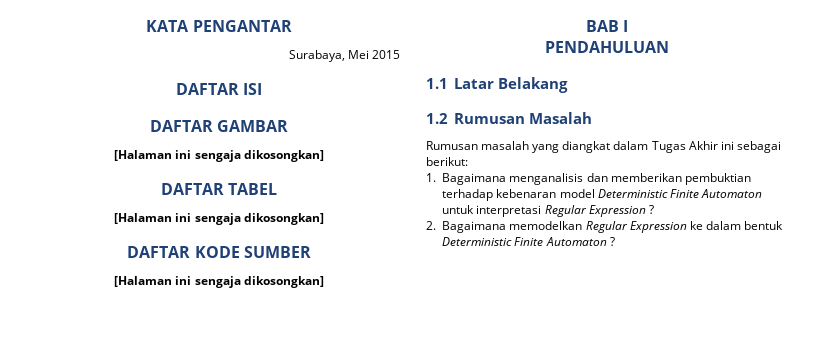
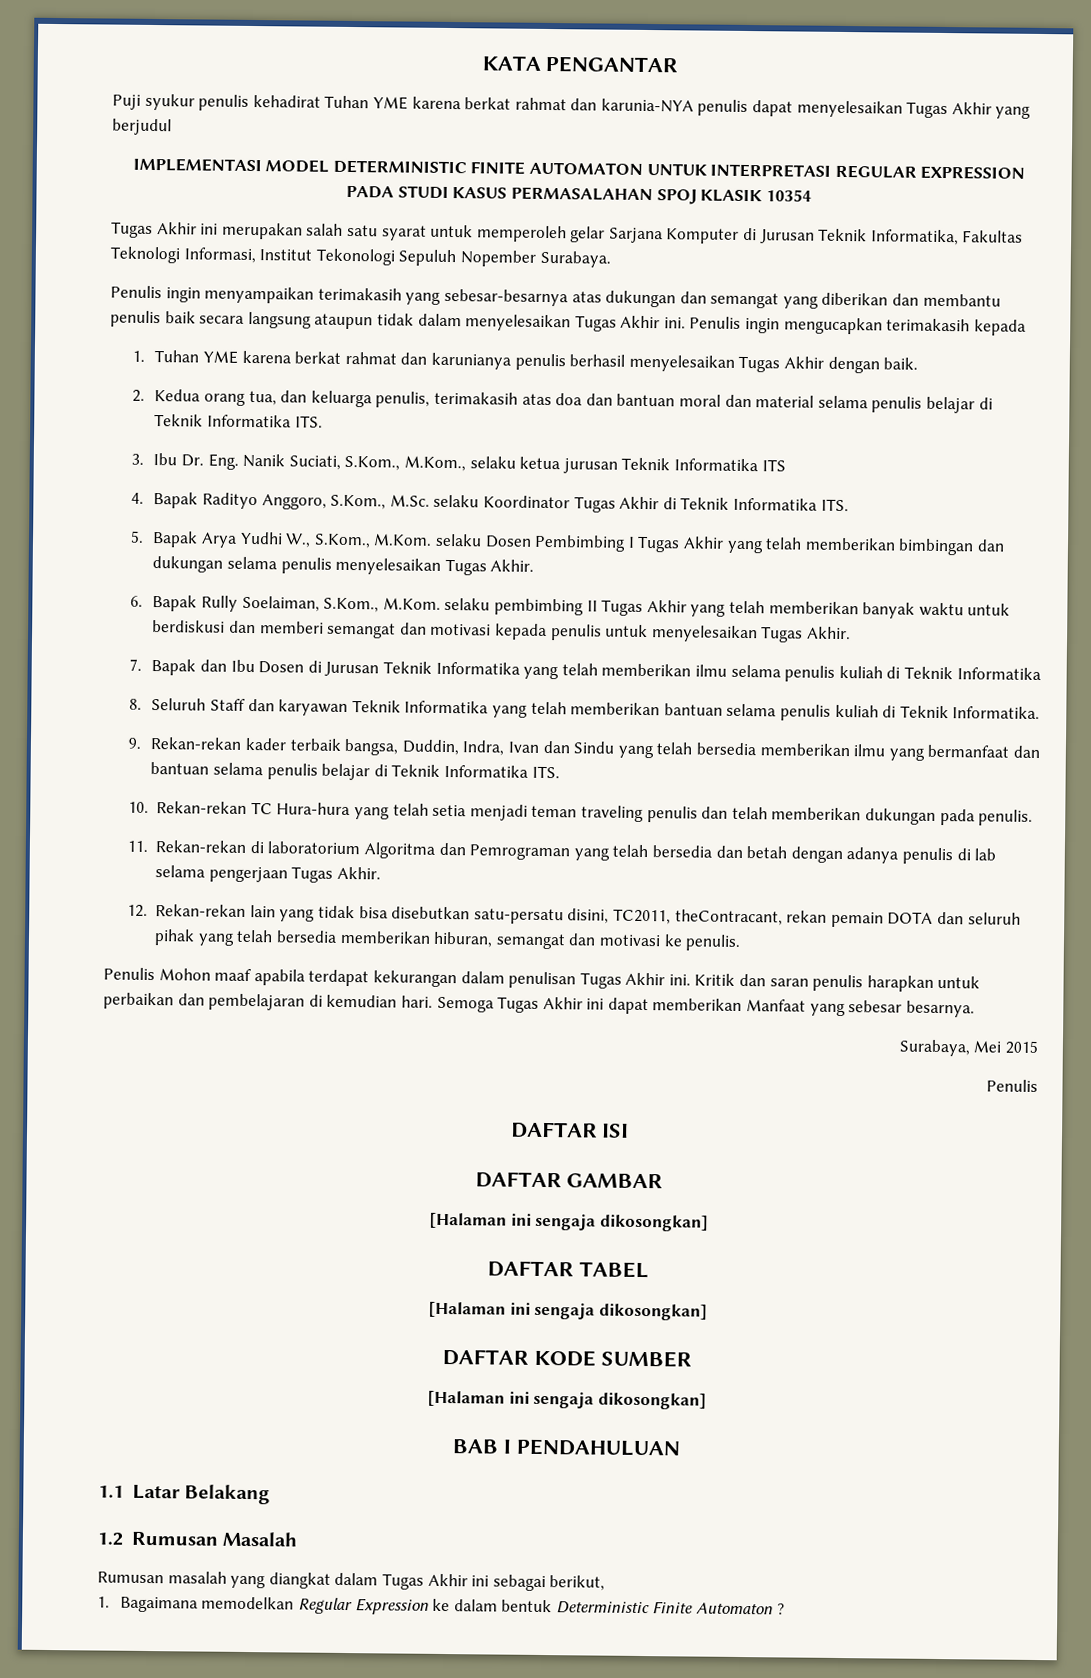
+ Puji syukur penulis kehadirat Tuhan YME karena berkat rahmat dan karunia-NYA penulis dapat menyelesaikan Tugas Akhir yang berjudul
+ IMPLEMENTASI MODEL DETERMINISTIC FINITE AUTOMATON UNTUK INTERPRETASI REGULAR EXPRESSION PADA STUDI KASUS PERMASALAHAN SPOJ KLASIK 10354
+ Tugas Akhir ini merupakan salah satu syarat untuk memperoleh gelar Sarjana Komputer di Jurusan Teknik Informatika, Fakultas Teknologi Informasi, Institut Tekonologi Sepuluh Nopember Surabaya.
+ Penulis ingin menyampaikan terimakasih yang sebesar-besarnya atas dukungan dan semangat yang diberikan dan membantu penulis baik secara langsung ataupun tidak dalam menyelesaikan Tugas Akhir ini. Penulis ingin mengucapkan terimakasih kepada
+ 1. Tuhan YME karena berkat rahmat dan karunianya penulis berhasil menyelesaikan Tugas Akhir dengan baik.
+ 2. Kedua orang tua, dan keluarga penulis, terimakasih atas doa dan bantuan moral dan material selama penulis belajar di Teknik Informatika ITS.
+ 3. Ibu Dr. Eng. Nanik Suciati, S.Kom., M.Kom., selaku ketua jurusan Teknik Informatika ITS
+ 4. Bapak Radityo Anggoro, S.Kom., M.Sc. selaku Koordinator Tugas Akhir di Teknik Informatika ITS.
+ 5. Bapak Arya Yudhi W., S.Kom., M.Kom. selaku Dosen Pembimbing I Tugas Akhir yang telah memberikan bimbingan dan dukungan selama penulis menyelesaikan Tugas Akhir.
+ 6. Bapak Rully Soelaiman, S.Kom., M.Kom. selaku pembimbing II Tugas Akhir yang telah memberikan banyak waktu untuk berdiskusi dan memberi semangat dan motivasi kepada penulis untuk menyelesaikan Tugas Akhir.
+ 7. Bapak dan Ibu Dosen di Jurusan Teknik Informatika yang telah memberikan ilmu selama penulis kuliah di Teknik Informatika
+ 8. Seluruh Staff dan karyawan Teknik Informatika yang telah memberikan bantuan selama penulis kuliah di Teknik Informatika.
+ 9. Rekan-rekan kader terbaik bangsa, Duddin, Indra, Ivan dan Sindu yang telah bersedia memberikan ilmu yang bermanfaat dan bantuan selama penulis belajar di Teknik Informatika ITS.
+ 10. Rekan-rekan TC Hura-hura yang telah setia menjadi teman traveling penulis dan telah memberikan dukungan pada penulis.
+ 11. Rekan-rekan di laboratorium Algoritma dan Pemrograman yang telah bersedia dan betah dengan adanya penulis di lab selama pengerjaan Tugas Akhir.
+ 12. Rekan-rekan lain yang tidak bisa disebutkan satu-persatu disini, TC2011, theContracant, rekan pemain DOTA dan seluruh pihak yang telah bersedia memberikan hiburan, semangat dan motivasi ke penulis.
+ Penulis Mohon maaf apabila terdapat kekurangan dalam penulisan Tugas Akhir ini. Kritik dan saran penulis harapkan untuk perbaikan dan pembelajaran di kemudian hari. Semoga Tugas Akhir ini dapat memberikan Manfaat yang sebesar besarnya.
  Surabaya, Mei 2015
+ Penulis
- BAB I
- PENDAHULUAN
+ BAB I PENDAHULUAN
- Rumusan masalah yang diangkat dalam Tugas Akhir ini sebagai berikut:
- 1. Bagaimana menganalisis dan memberikan pembuktian terhadap kebenaran model Deterministic Finite Automaton untuk interpretasi Regular Expression ?
- 2. Bagaimana memodelkan Regular Expression ke dalam bentuk Deterministic Finite Automaton ?
+ Rumusan masalah yang diangkat dalam Tugas Akhir ini sebagai berikut,
+ 1. Bagaimana memodelkan Regular Expression ke dalam bentuk Deterministic Finite Automaton ?

